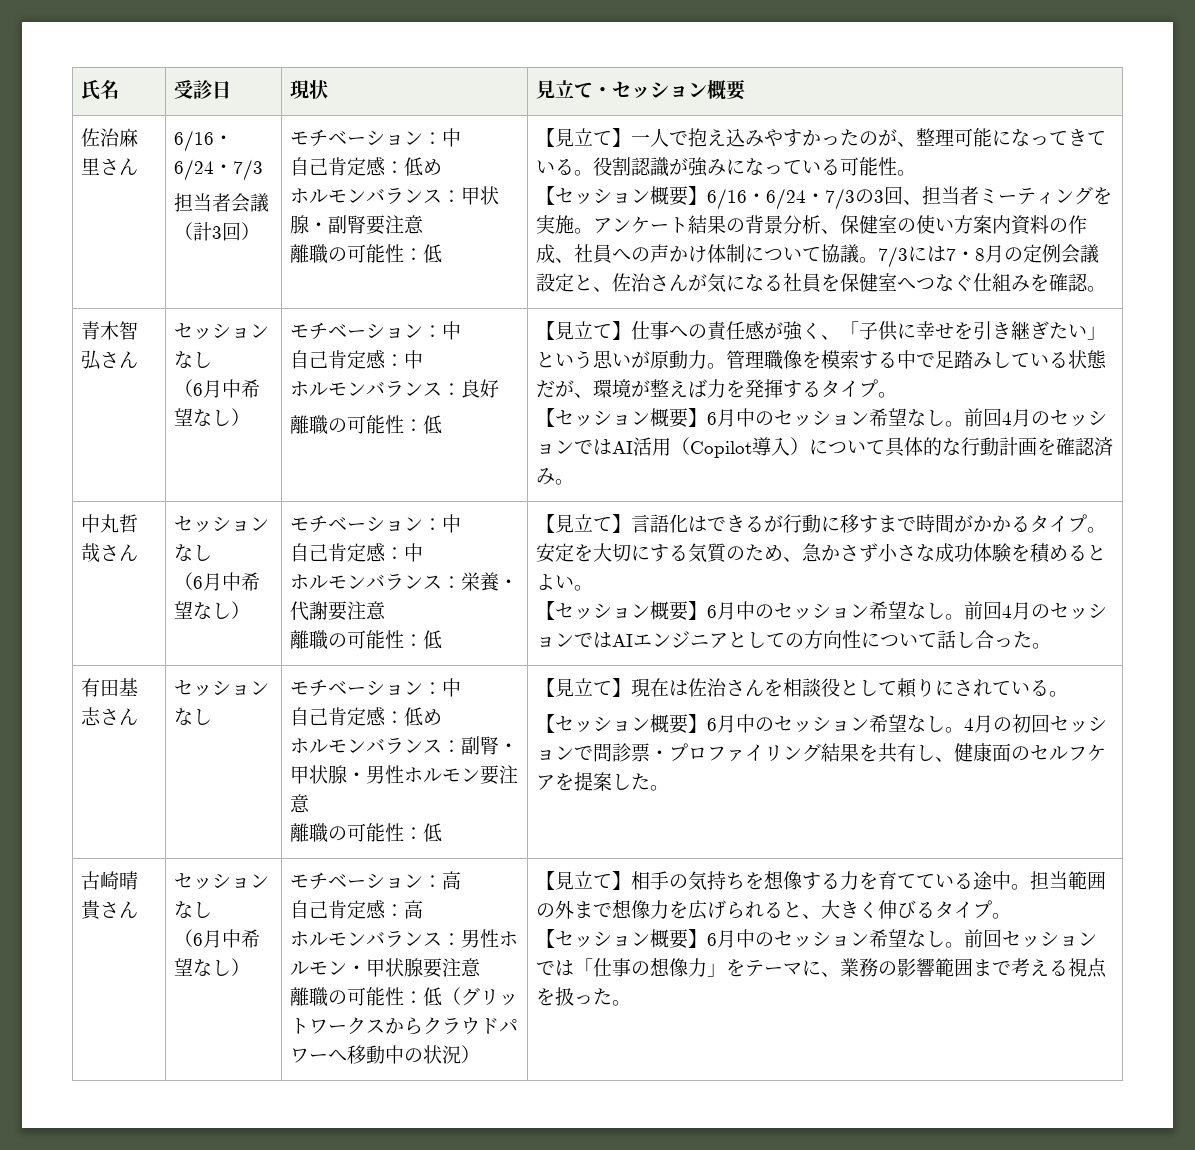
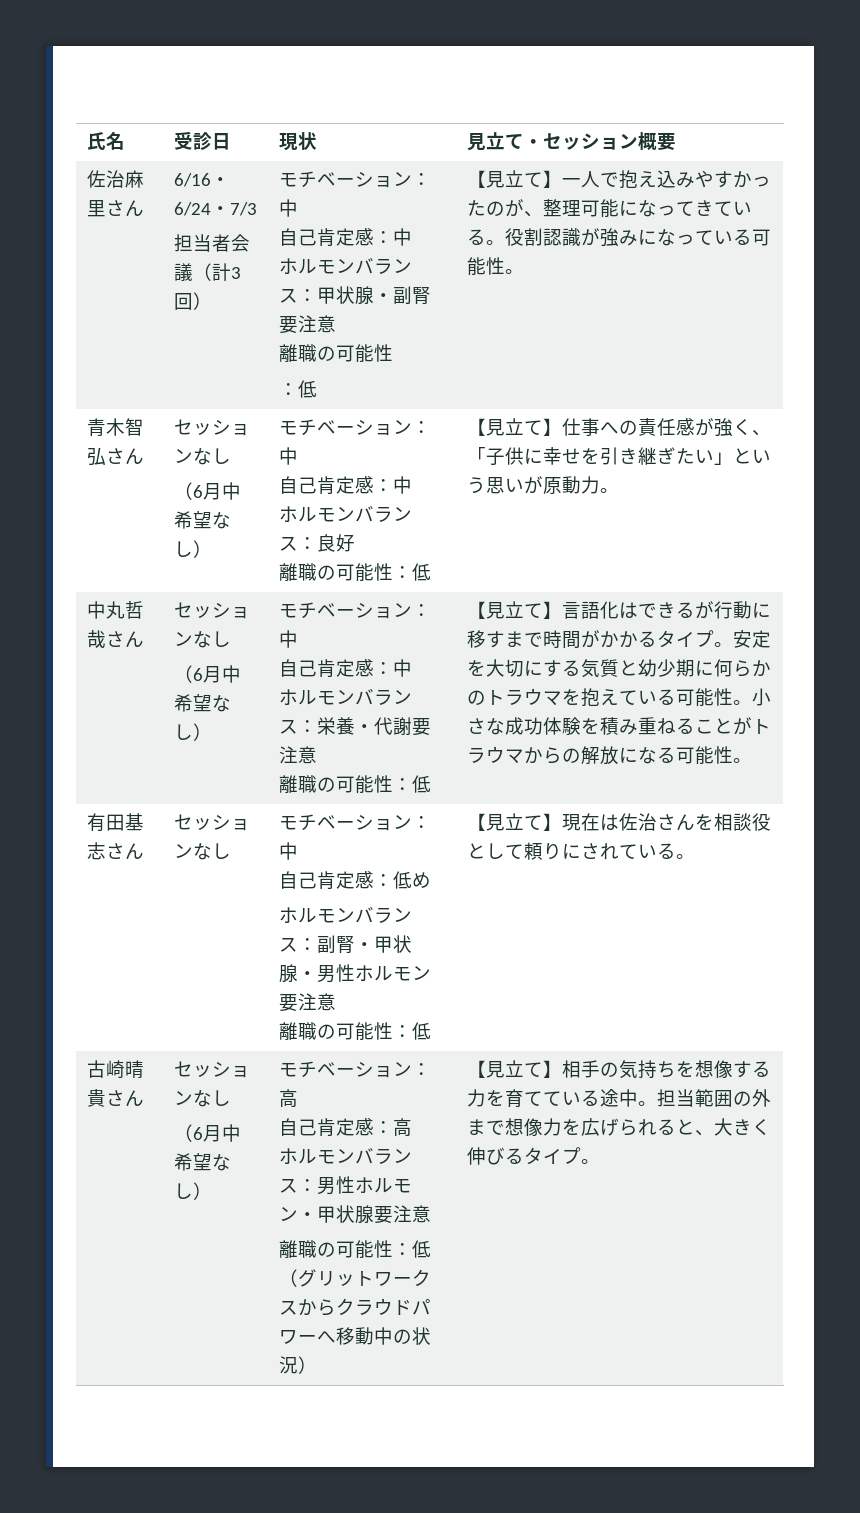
  担当者会議（計3回） | モチベーション：中
- 自己肯定感：低め
+ 自己肯定感：中
  ホルモンバランス：甲状腺・副腎要注意
- 離職の可能性：低
+ 離職の可能性
+ ：低
- 【セッション概要】6/16・6/24・7/3の3回、担当者ミーティングを実施。アンケート結果の背景分析、保健室の使い方案内資料の作成、社員への声かけ体制について協議。7/3には7・8月の定例会議設定と、佐治さんが気になる社員を保健室へつなぐ仕組みを確認。
- 管理職像を模索する中で足踏みしている状態だが、環境が整えば力を発揮するタイプ。
- 【セッション概要】6月中のセッション希望なし。前回4月のセッションではAI活用（Copilot導入）について具体的な行動計画を確認済み。
- 安定を大切にする気質のため、急かさず小さな成功体験を積めるとよい。
- 【セッション概要】6月中のセッション希望なし。前回4月のセッションではAIエンジニアとしての方向性について話し合った。
+ 安定を大切にする気質と幼少期に何らかのトラウマを抱えている可能性。小さな成功体験を積み重ねることがトラウマからの解放になる可能性。
- 【セッション概要】6月中のセッション希望なし。4月の初回セッションで問診票・プロファイリング結果を共有し、健康面のセルフケアを提案した。
- 【セッション概要】6月中のセッション希望なし。前回セッションでは「仕事の想像力」をテーマに、業務の影響範囲まで考える視点を扱った。

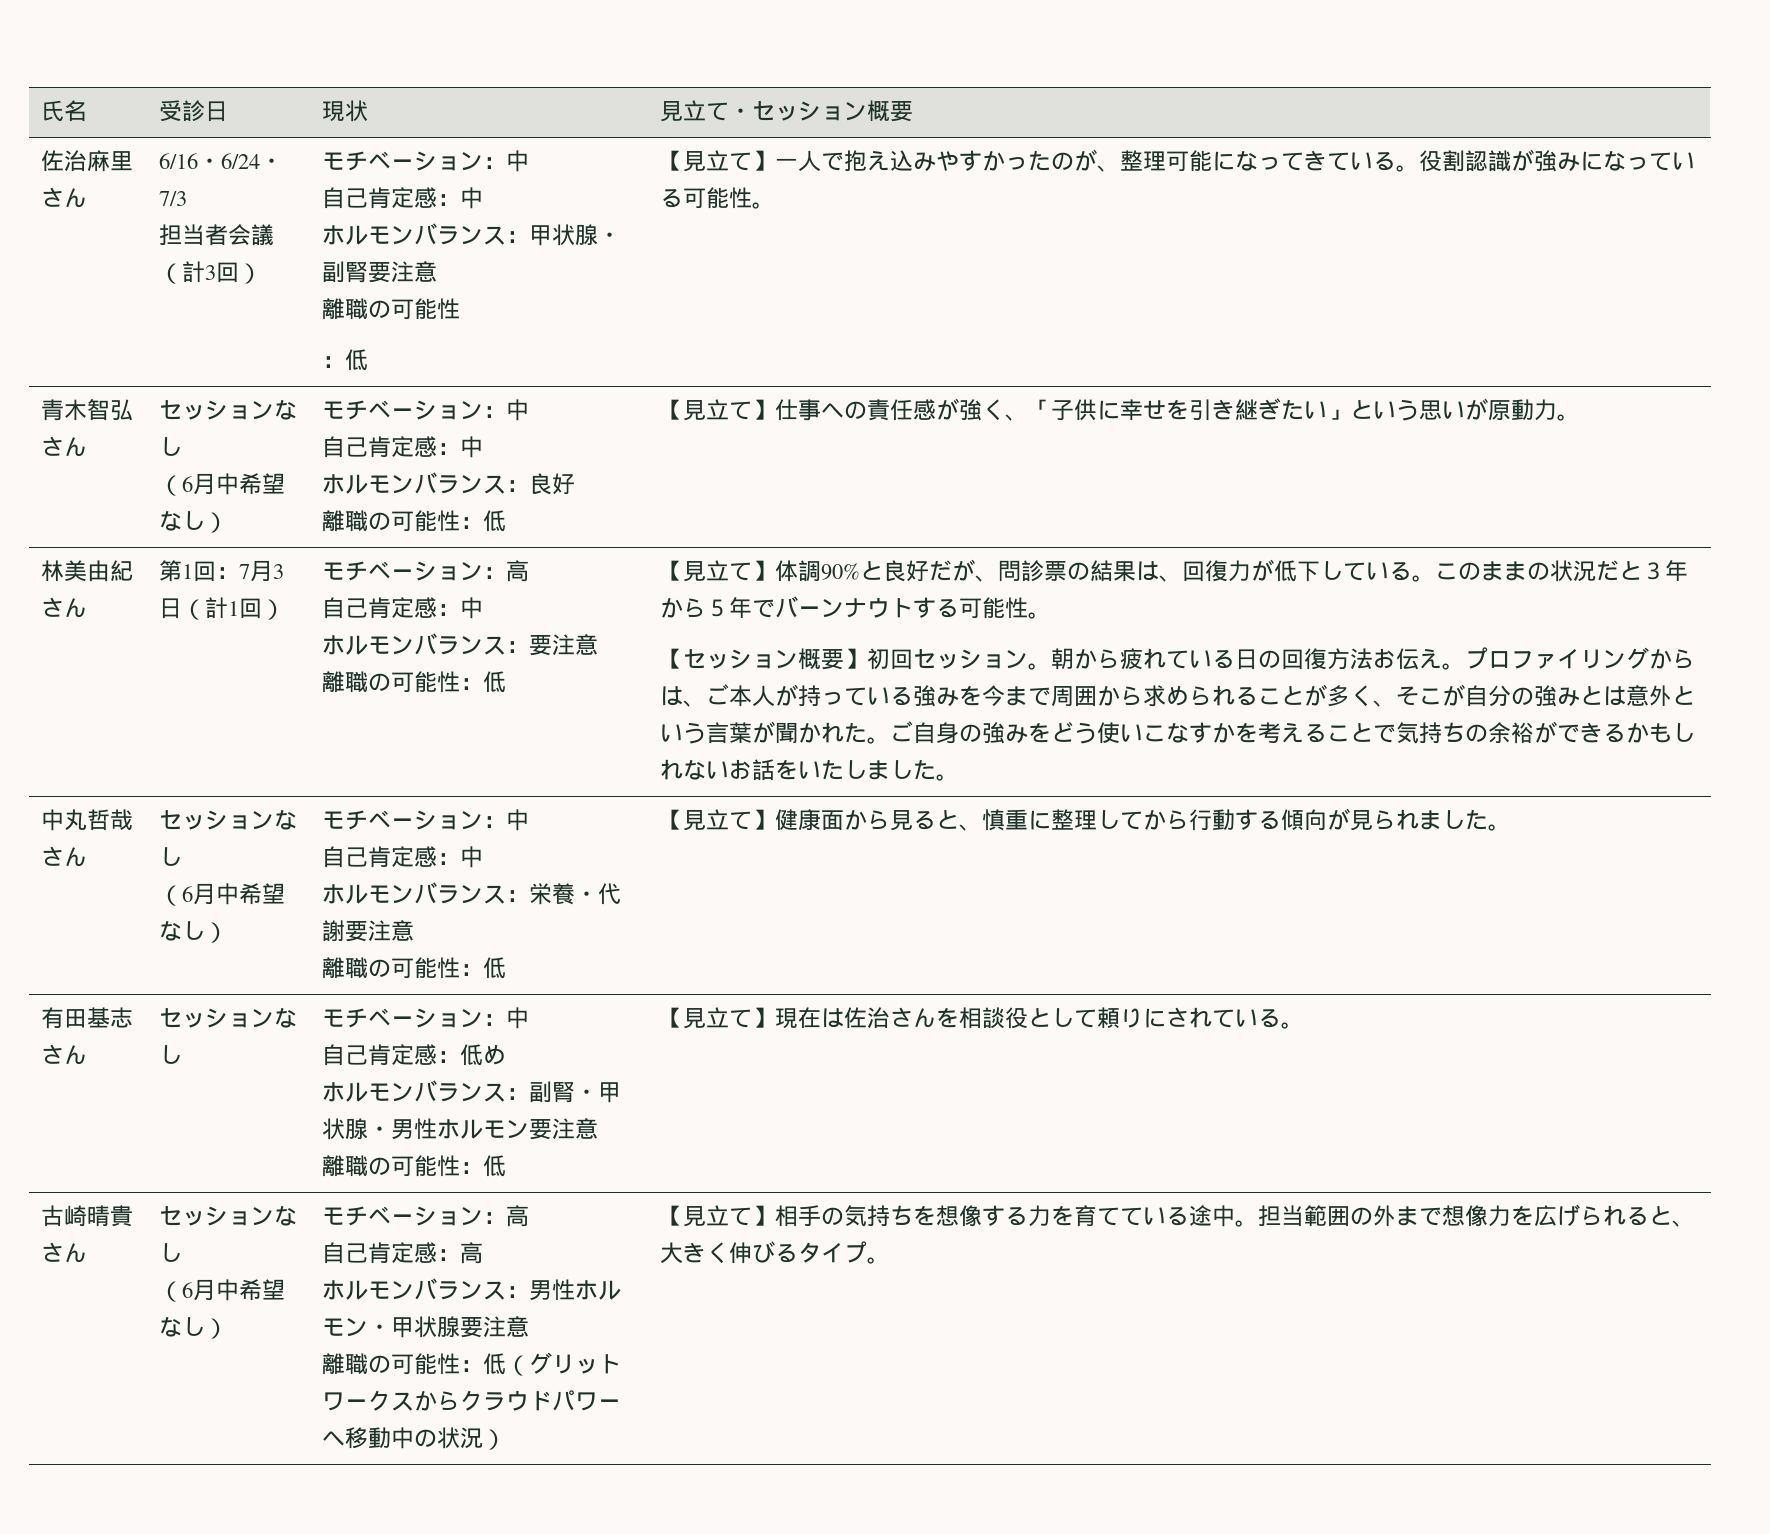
+ 林美由紀さん | 第1回：7月3日（計1回） | モチベーション：高
+ 自己肯定感：中
+ ホルモンバランス：要注意
+ 離職の可能性：低 | 【見立て】体調90%と良好だが、問診票の結果は、回復力が低下している。このままの状況だと３年から５年でバーンナウトする可能性。
+ 【セッション概要】初回セッション。朝から疲れている日の回復方法お伝え。プロファイリングからは、ご本人が持っている強みを今まで周囲から求められることが多く、そこが自分の強みとは意外という言葉が聞かれた。ご自身の強みをどう使いこなすかを考えることで気持ちの余裕ができるかもしれないお話をいたしました。
- 【見立て】言語化はできるが行動に移すまで時間がかかるタイプ。安定を大切にする気質と幼少期に何らかのトラウマを抱えている可能性。小さな成功体験を積み重ねることがトラウマからの解放になる可能性。
+ 【見立て】健康面から見ると、慎重に整理してから行動する傾向が見られました。

